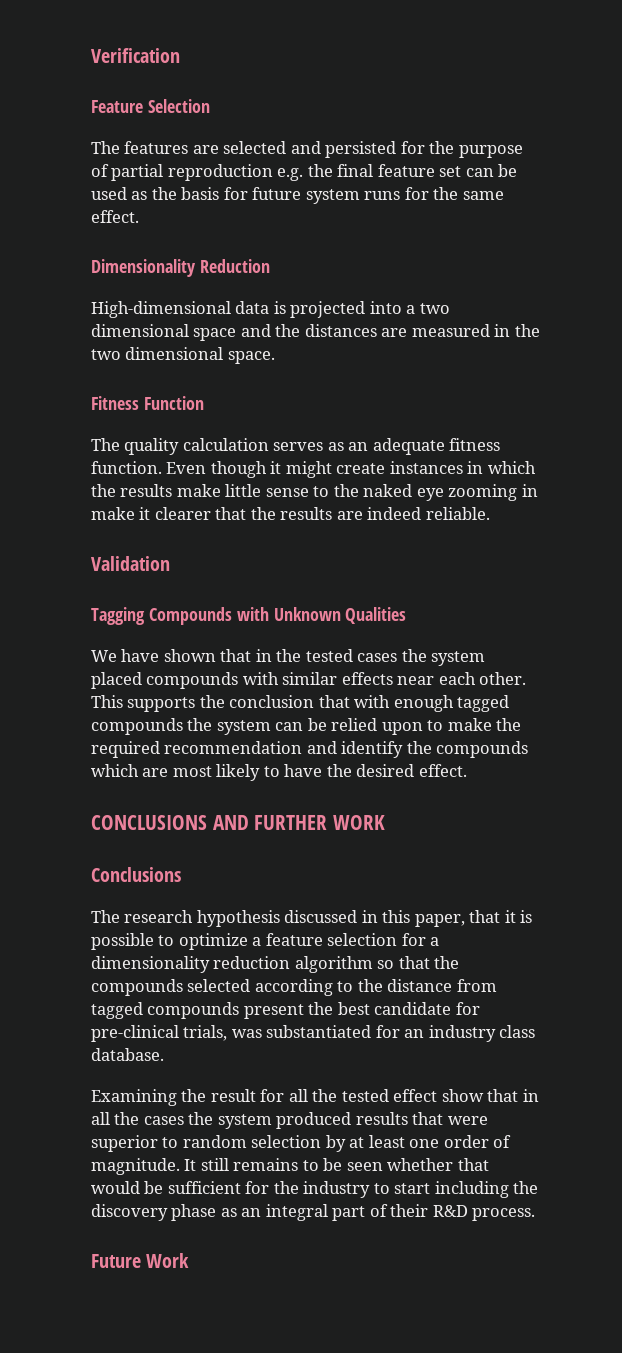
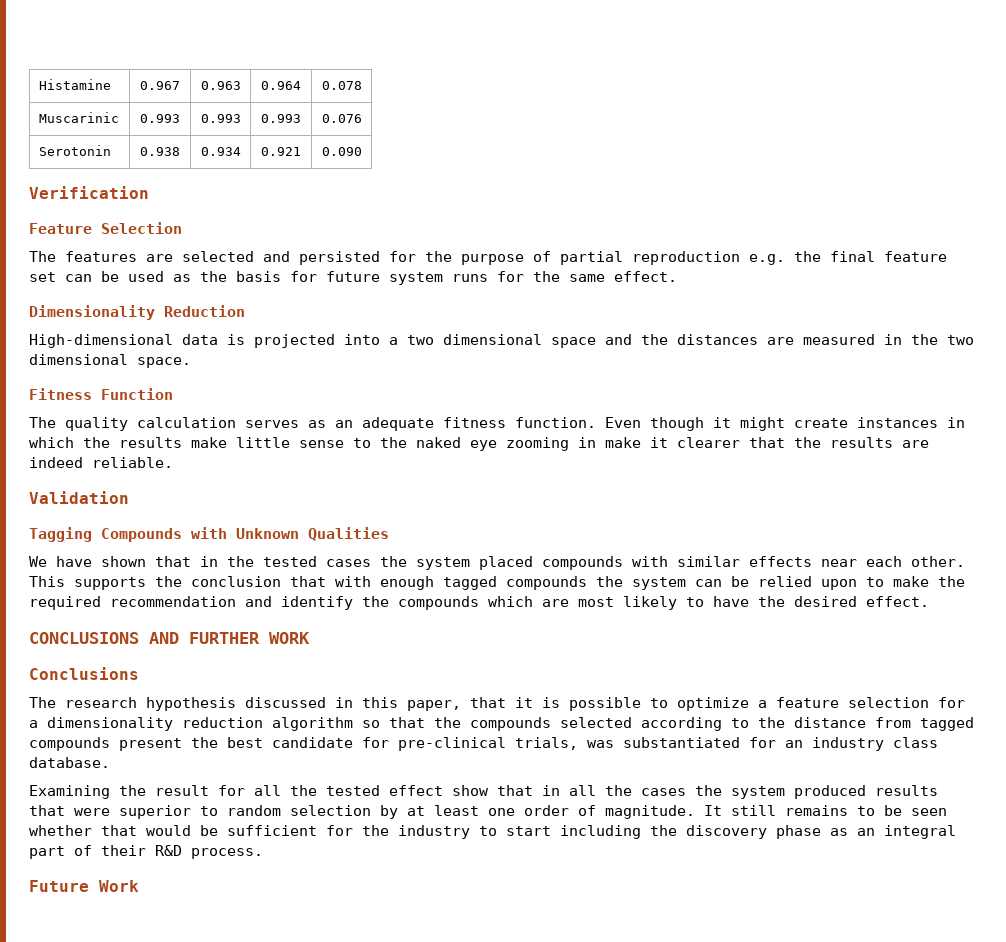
+ Histamine | 0.967 | 0.963 | 0.964 | 0.078
+ Muscarinic | 0.993 | 0.993 | 0.993 | 0.076
+ Serotonin | 0.938 | 0.934 | 0.921 | 0.090

